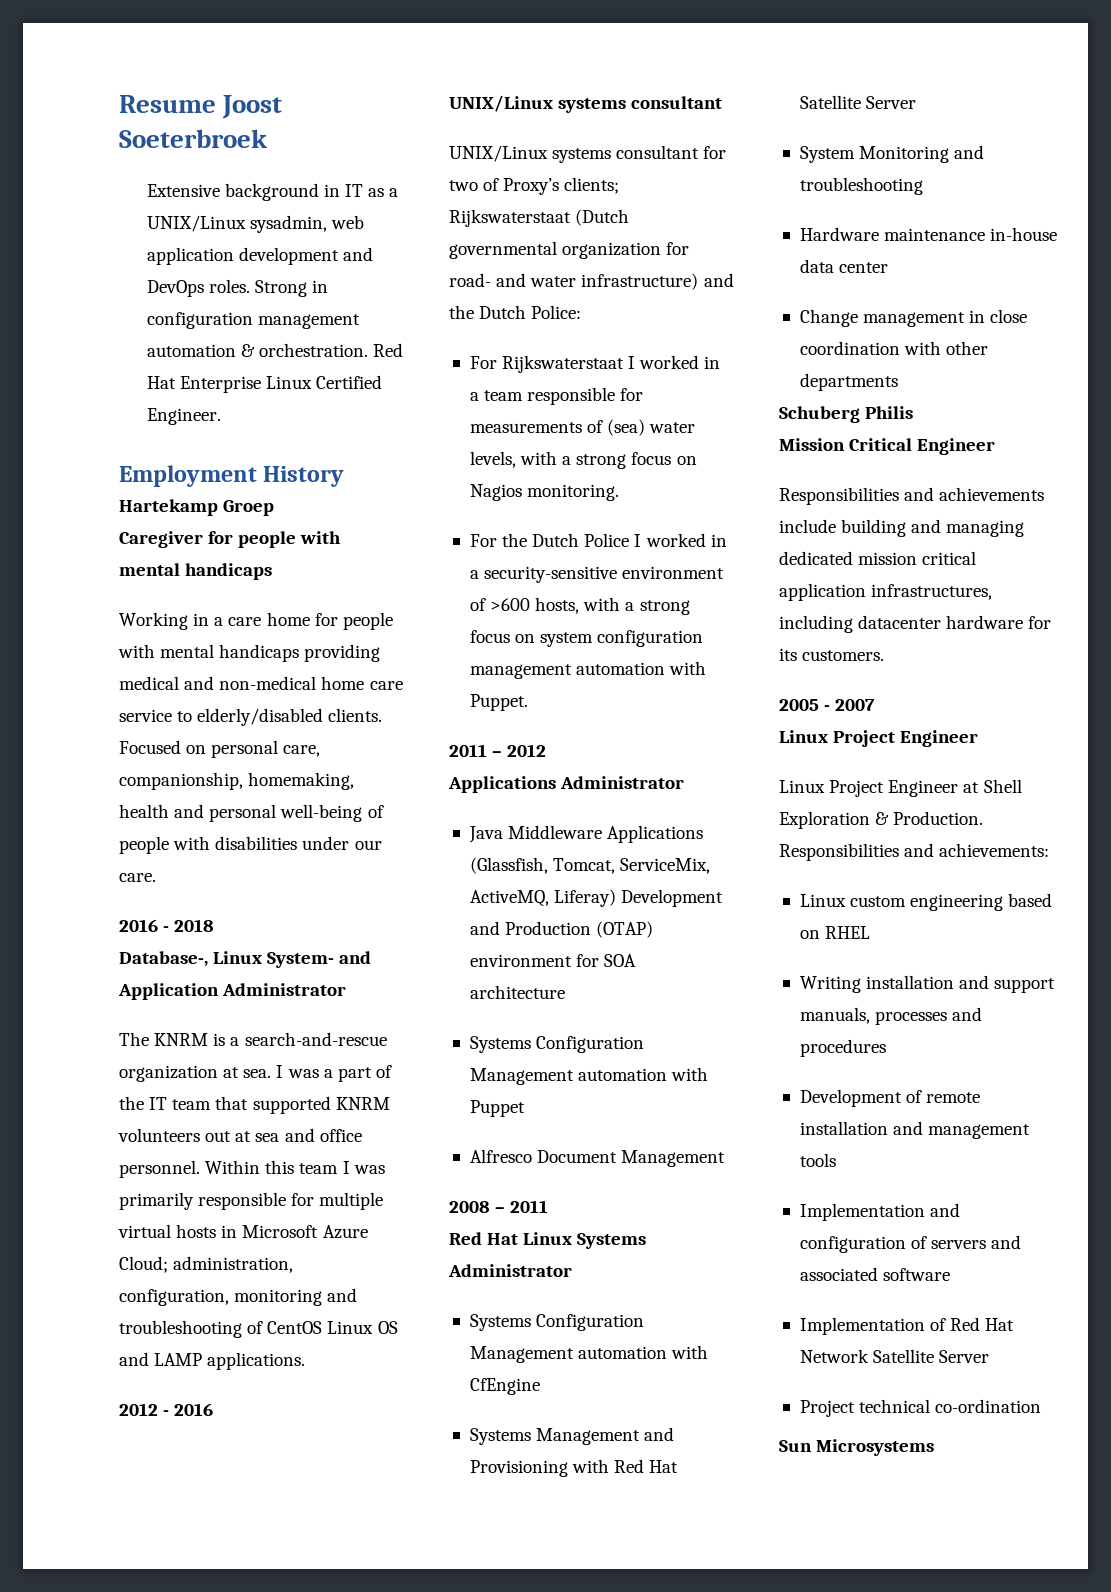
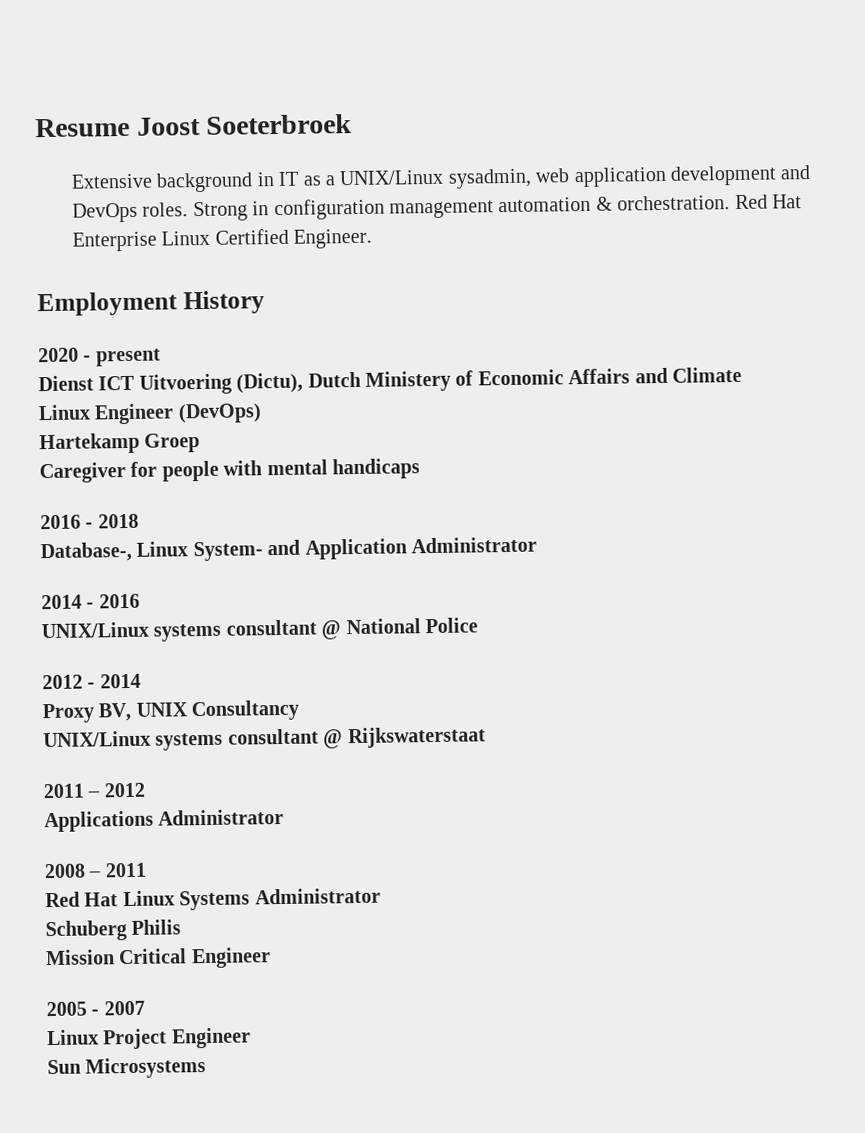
+ 2020 - present
+ Dienst ICT Uitvoering (Dictu), Dutch Ministery of Economic Affairs and Climate
+ Linux Engineer (DevOps)
- Working in a care home for people with mental handicaps providing medical and non-medical home care service to elderly/disabled clients. Focused on personal care, companionship, homemaking, health and personal well-being of people with disabilities under our care.
- The KNRM is a search-and-rescue organization at sea. I was a part of the IT team that supported KNRM volunteers out at sea and office personnel. Within this team I was primarily responsible for multiple virtual hosts in Microsoft Azure Cloud; administration, configuration, monitoring and troubleshooting of CentOS Linux OS and LAMP applications.
- 2012 - 2016
- UNIX/Linux systems consultant
- UNIX/Linux systems consultant for two of Proxy’s clients; Rijkswaterstaat (Dutch governmental organization for road- and water infrastructure) and the Dutch Police:
- For Rijkswaterstaat I worked in a team responsible for measurements of (sea) water levels, with a strong focus on Nagios monitoring.
- For the Dutch Police I worked in a security-sensitive environment of >600 hosts, with a strong focus on system configuration management automation with Puppet.
+ 2014 - 2016
+ UNIX/Linux systems consultant @ National Police
+ 2012 - 2014
+ Proxy BV, UNIX Consultancy
+ UNIX/Linux systems consultant @ Rijkswaterstaat
- Java Middleware Applications (Glassfish, Tomcat, ServiceMix, ActiveMQ, Liferay) Development and Production (OTAP) environment for SOA architecture
- Systems Configuration Management automation with Puppet
- Alfresco Document Management
- Systems Configuration Management automation with CfEngine
- Systems Management and Provisioning with Red Hat Satellite Server
- System Monitoring and troubleshooting
- Hardware maintenance in-house data center
- Change management in close coordination with other departments
- Responsibilities and achievements include building and managing dedicated mission critical application infrastructures, including datacenter hardware for its customers.
- Linux Project Engineer at Shell Exploration & Production. Responsibilities and achievements:
- Linux custom engineering based on RHEL
- Writing installation and support manuals, processes and procedures
- Development of remote installation and management tools
- Implementation and configuration of servers and associated software
- Implementation of Red Hat Network Satellite Server
- Project technical co-ordination

